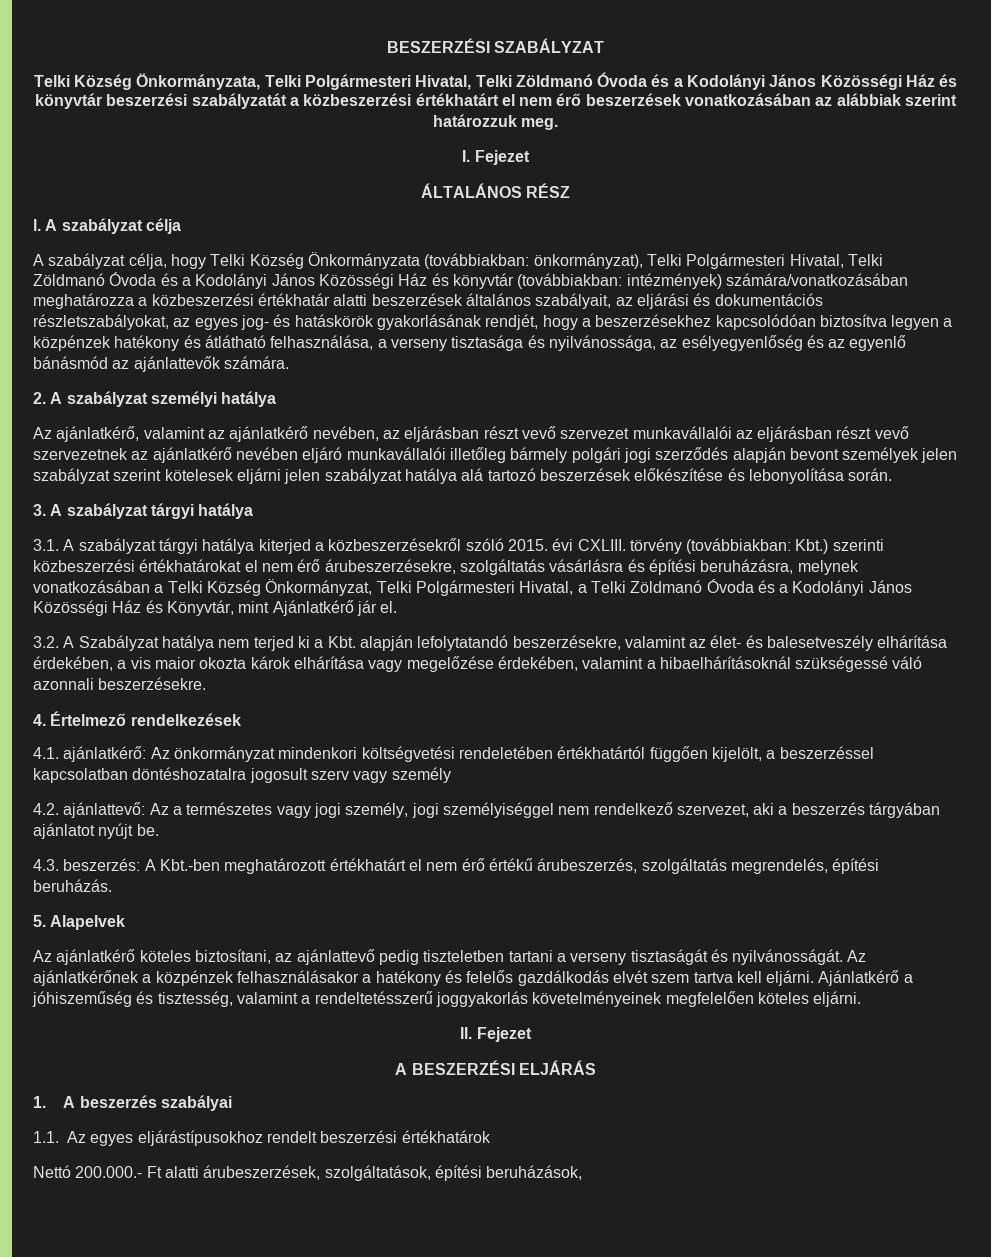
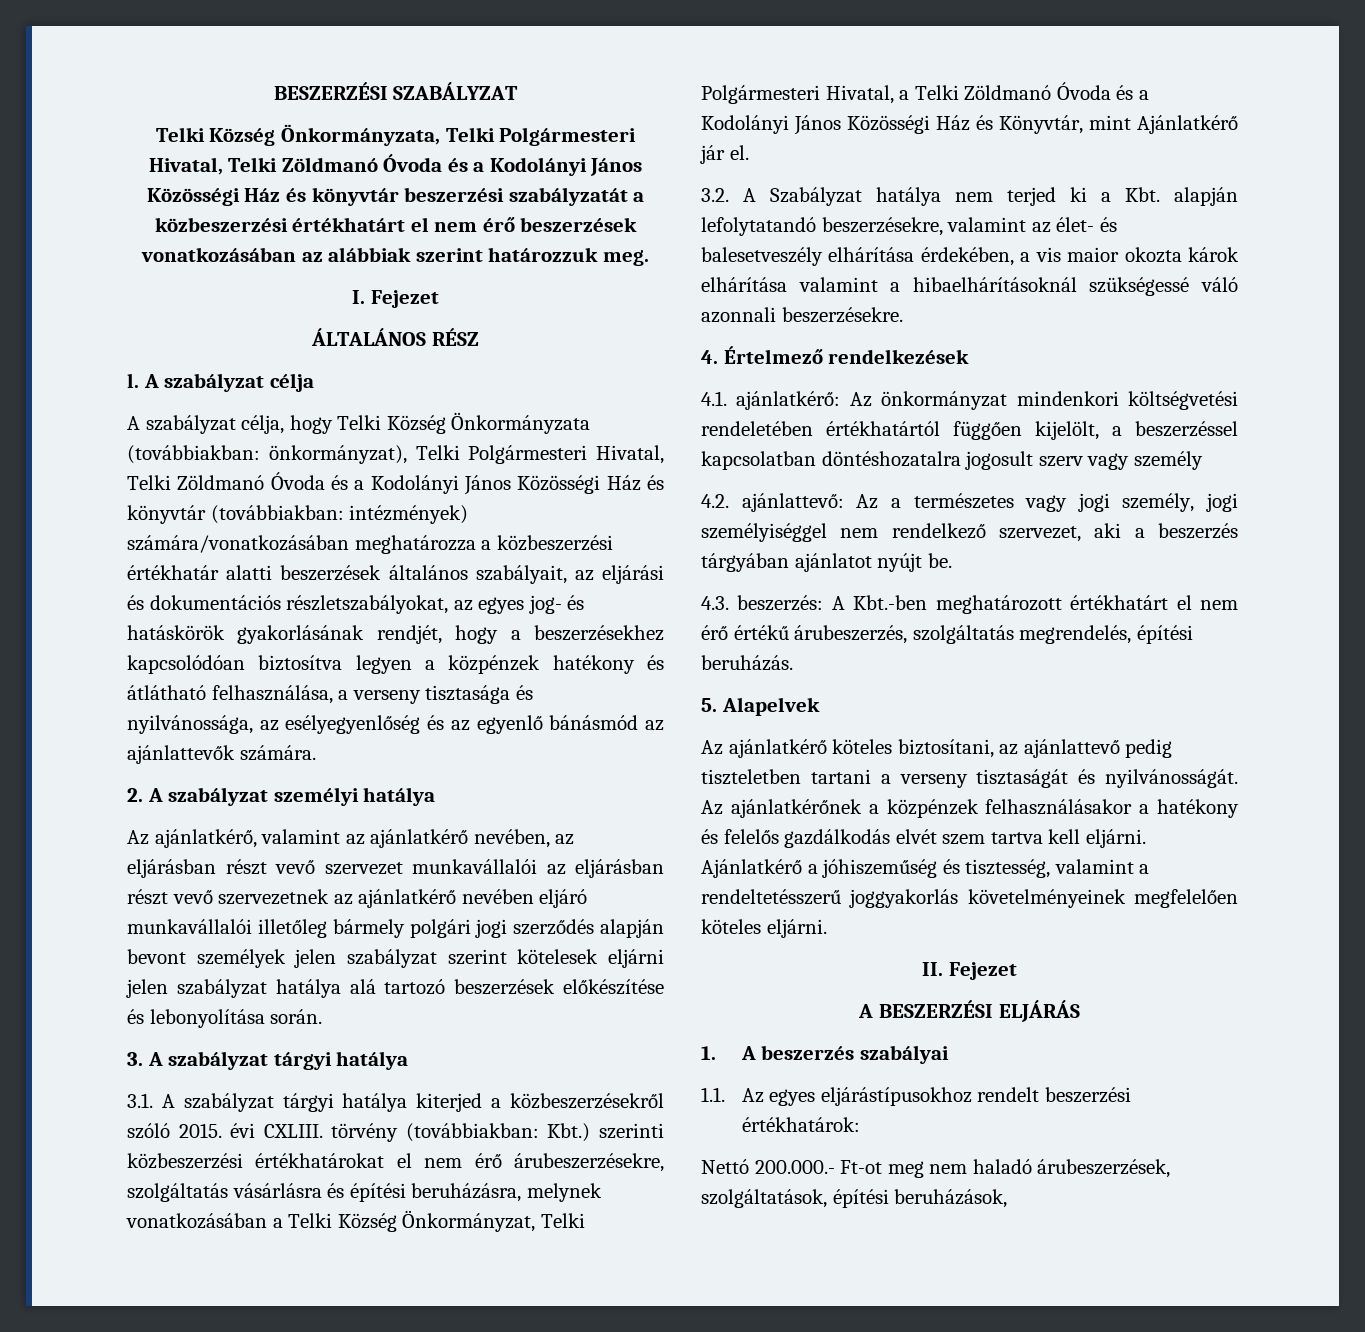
- 3.2. A Szabályzat hatálya nem terjed ki a Kbt. alapján lefolytatandó beszerzésekre, valamint az élet- és balesetveszély elhárítása érdekében, a vis maior okozta károk elhárítása vagy megelőzése érdekében, valamint a hibaelhárításoknál szükségessé váló azonnali beszerzésekre.
+ 3.2. A Szabályzat hatálya nem terjed ki a Kbt. alapján lefolytatandó beszerzésekre, valamint az élet- és balesetveszély elhárítása érdekében, a vis maior okozta károk elhárítása valamint a hibaelhárításoknál szükségessé váló azonnali beszerzésekre.
- 1.1. Az egyes eljárástípusokhoz rendelt beszerzési értékhatárok
+ 1.1. Az egyes eljárástípusokhoz rendelt beszerzési értékhatárok:
- Nettó 200.000.- Ft alatti árubeszerzések, szolgáltatások, építési beruházások,
+ Nettó 200.000.- Ft-ot meg nem haladó árubeszerzések, szolgáltatások, építési beruházások,

